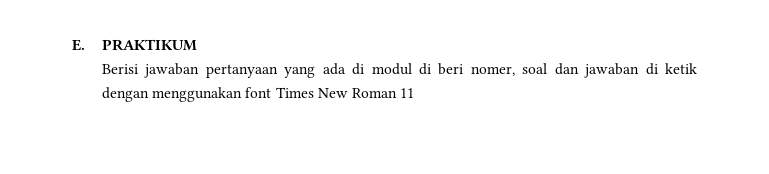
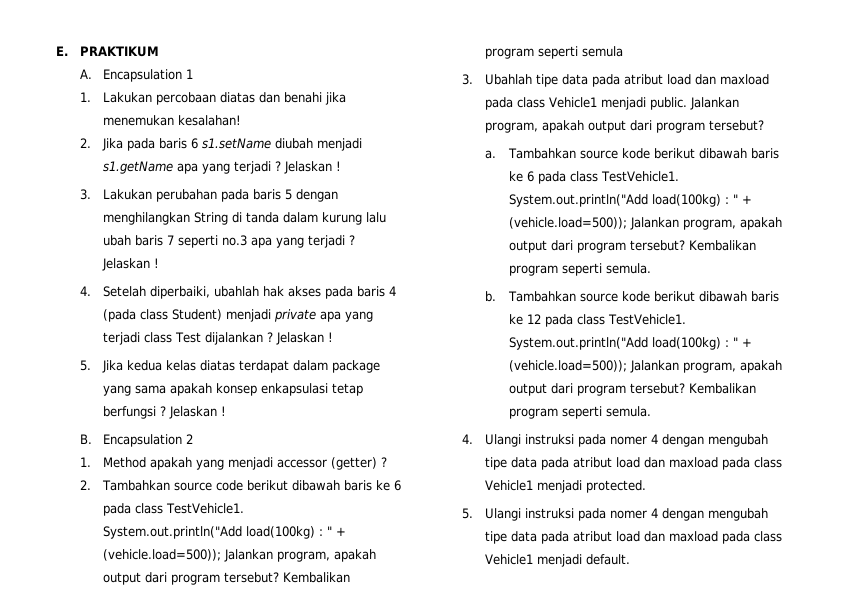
- Berisi jawaban pertanyaan yang ada di modul di beri nomer, soal dan jawaban di ketik dengan menggunakan font Times New Roman 11
+ A. Encapsulation 1
+ 1. Lakukan percobaan diatas dan benahi jika menemukan kesalahan!
+ 2. Jika pada baris 6 s1.setName diubah menjadi s1.getName apa yang terjadi ? Jelaskan !
+ 3. Lakukan perubahan pada baris 5 dengan menghilangkan String di tanda dalam kurung lalu ubah baris 7 seperti no.3 apa yang terjadi ? Jelaskan !
+ 4. Setelah diperbaiki, ubahlah hak akses pada baris 4 (pada class Student) menjadi private apa yang terjadi class Test dijalankan ? Jelaskan !
+ 5. Jika kedua kelas diatas terdapat dalam package yang sama apakah konsep enkapsulasi tetap berfungsi ? Jelaskan !
+ B. Encapsulation 2
+ 1. Method apakah yang menjadi accessor (getter) ?
+ 2. Tambahkan source code berikut dibawah baris ke 6 pada class TestVehicle1.
+ System.out.println("Add load(100kg) : " + (vehicle.load=500)); Jalankan program, apakah output dari program tersebut? Kembalikan program seperti semula
+ 3. Ubahlah tipe data pada atribut load dan maxload pada class Vehicle1 menjadi public. Jalankan program, apakah output dari program tersebut?
+ a. Tambahkan source kode berikut dibawah baris ke 6 pada class TestVehicle1. System.out.println("Add load(100kg) : " + (vehicle.load=500)); Jalankan program, apakah output dari program tersebut? Kembalikan program seperti semula.
+ b. Tambahkan source kode berikut dibawah baris ke 12 pada class TestVehicle1. System.out.println("Add load(100kg) : " + (vehicle.load=500)); Jalankan program, apakah output dari program tersebut? Kembalikan program seperti semula.
+ 4. Ulangi instruksi pada nomer 4 dengan mengubah tipe data pada atribut load dan maxload pada class Vehicle1 menjadi protected.
+ 5. Ulangi instruksi pada nomer 4 dengan mengubah tipe data pada atribut load dan maxload pada class Vehicle1 menjadi default.

